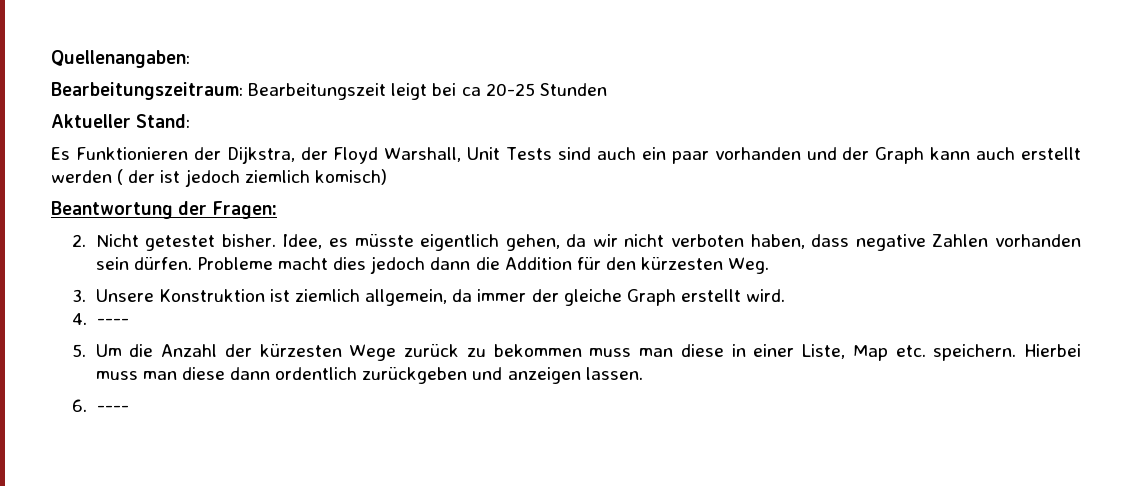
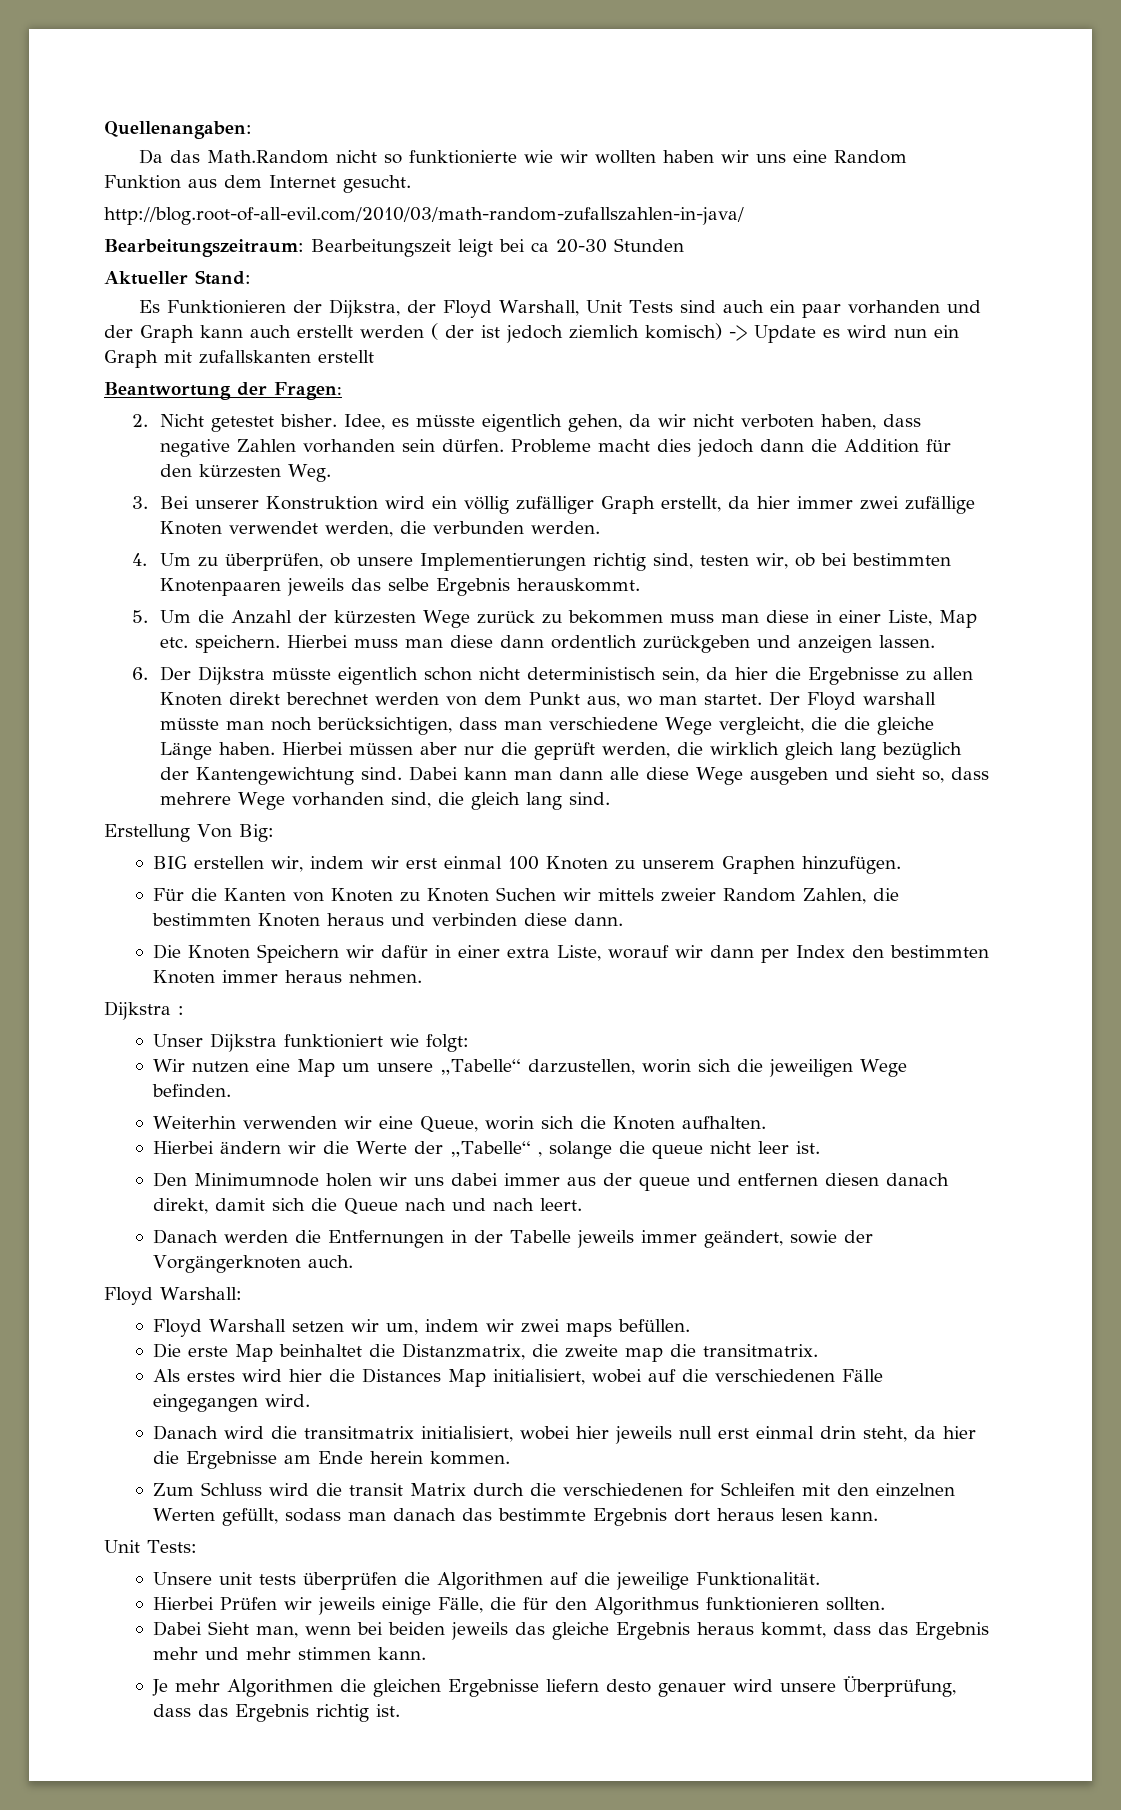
+ Da das Math.Random nicht so funktionierte wie wir wollten haben wir uns eine Random Funktion aus dem Internet gesucht.
+ http://blog.root-of-all-evil.com/2010/03/math-random-zufallszahlen-in-java/
- Bearbeitungszeitraum: Bearbeitungszeit leigt bei ca 20-25 Stunden
+ Bearbeitungszeitraum: Bearbeitungszeit leigt bei ca 20-30 Stunden
- Es Funktionieren der Dijkstra, der Floyd Warshall, Unit Tests sind auch ein paar vorhanden und der Graph kann auch erstellt werden ( der ist jedoch ziemlich komisch)
+ Es Funktionieren der Dijkstra, der Floyd Warshall, Unit Tests sind auch ein paar vorhanden und der Graph kann auch erstellt werden ( der ist jedoch ziemlich komisch) -> Update es wird nun ein Graph mit zufallskanten erstellt
- 3. Unsere Konstruktion ist ziemlich allgemein, da immer der gleiche Graph erstellt wird.
- 4. ----
+ 3. Bei unserer Konstruktion wird ein völlig zufälliger Graph erstellt, da hier immer zwei zufällige Knoten verwendet werden, die verbunden werden.
+ 4. Um zu überprüfen, ob unsere Implementierungen richtig sind, testen wir, ob bei bestimmten Knotenpaaren jeweils das selbe Ergebnis herauskommt.
- 6. ----
+ 6. Der Dijkstra müsste eigentlich schon nicht deterministisch sein, da hier die Ergebnisse zu allen Knoten direkt berechnet werden von dem Punkt aus, wo man startet. Der Floyd warshall müsste man noch berücksichtigen, dass man verschiedene Wege vergleicht, die die gleiche Länge haben. Hierbei müssen aber nur die geprüft werden, die wirklich gleich lang bezüglich der Kantengewichtung sind. Dabei kann man dann alle diese Wege ausgeben und sieht so, dass mehrere Wege vorhanden sind, die gleich lang sind.
+ Erstellung Von Big:
+ BIG erstellen wir, indem wir erst einmal 100 Knoten zu unserem Graphen hinzufügen.
+ Für die Kanten von Knoten zu Knoten Suchen wir mittels zweier Random Zahlen, die bestimmten Knoten heraus und verbinden diese dann.
+ Die Knoten Speichern wir dafür in einer extra Liste, worauf wir dann per Index den bestimmten Knoten immer heraus nehmen.
+ Dijkstra :
+ Unser Dijkstra funktioniert wie folgt:
+ Wir nutzen eine Map um unsere „Tabelle“ darzustellen, worin sich die jeweiligen Wege befinden.
+ Weiterhin verwenden wir eine Queue, worin sich die Knoten aufhalten.
+ Hierbei ändern wir die Werte der „Tabelle“ , solange die queue nicht leer ist.
+ Den Minimumnode holen wir uns dabei immer aus der queue und entfernen diesen danach direkt, damit sich die Queue nach und nach leert.
+ Danach werden die Entfernungen in der Tabelle jeweils immer geändert, sowie der Vorgängerknoten auch.
+ Floyd Warshall:
+ Floyd Warshall setzen wir um, indem wir zwei maps befüllen.
+ Die erste Map beinhaltet die Distanzmatrix, die zweite map die transitmatrix.
+ Als erstes wird hier die Distances Map initialisiert, wobei auf die verschiedenen Fälle eingegangen wird.
+ Danach wird die transitmatrix initialisiert, wobei hier jeweils null erst einmal drin steht, da hier die Ergebnisse am Ende herein kommen.
+ Zum Schluss wird die transit Matrix durch die verschiedenen for Schleifen mit den einzelnen Werten gefüllt, sodass man danach das bestimmte Ergebnis dort heraus lesen kann.
+ Unit Tests:
+ Unsere unit tests überprüfen die Algorithmen auf die jeweilige Funktionalität.
+ Hierbei Prüfen wir jeweils einige Fälle, die für den Algorithmus funktionieren sollten.
+ Dabei Sieht man, wenn bei beiden jeweils das gleiche Ergebnis heraus kommt, dass das Ergebnis mehr und mehr stimmen kann.
+ Je mehr Algorithmen die gleichen Ergebnisse liefern desto genauer wird unsere Überprüfung, dass das Ergebnis richtig ist.

